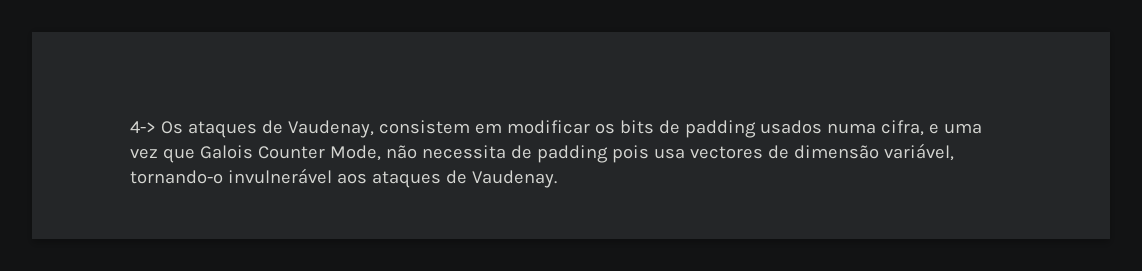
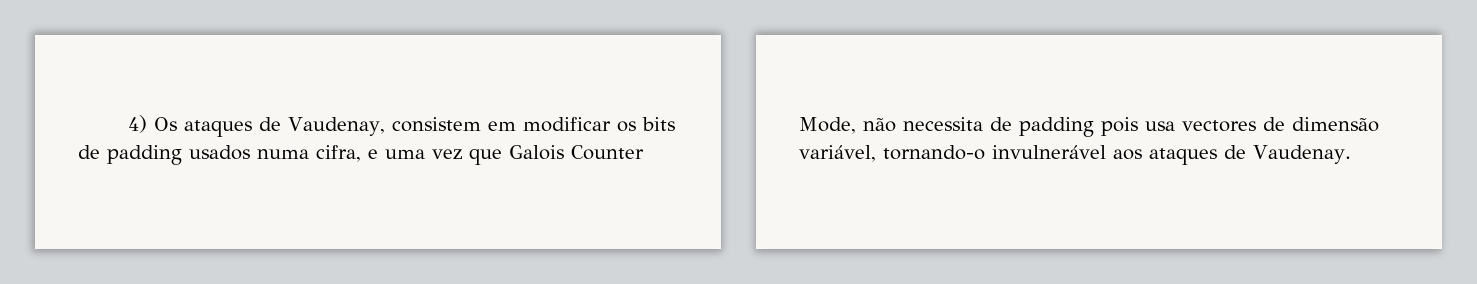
- 4-> Os ataques de Vaudenay, consistem em modificar os bits de padding usados numa cifra, e uma vez que Galois Counter Mode, não necessita de padding pois usa vectores de dimensão variável, tornando-o invulnerável aos ataques de Vaudenay.
+ 4) Os ataques de Vaudenay, consistem em modificar os bits de padding usados numa cifra, e uma vez que Galois Counter Mode, não necessita de padding pois usa vectores de dimensão variável, tornando-o invulnerável aos ataques de Vaudenay.

